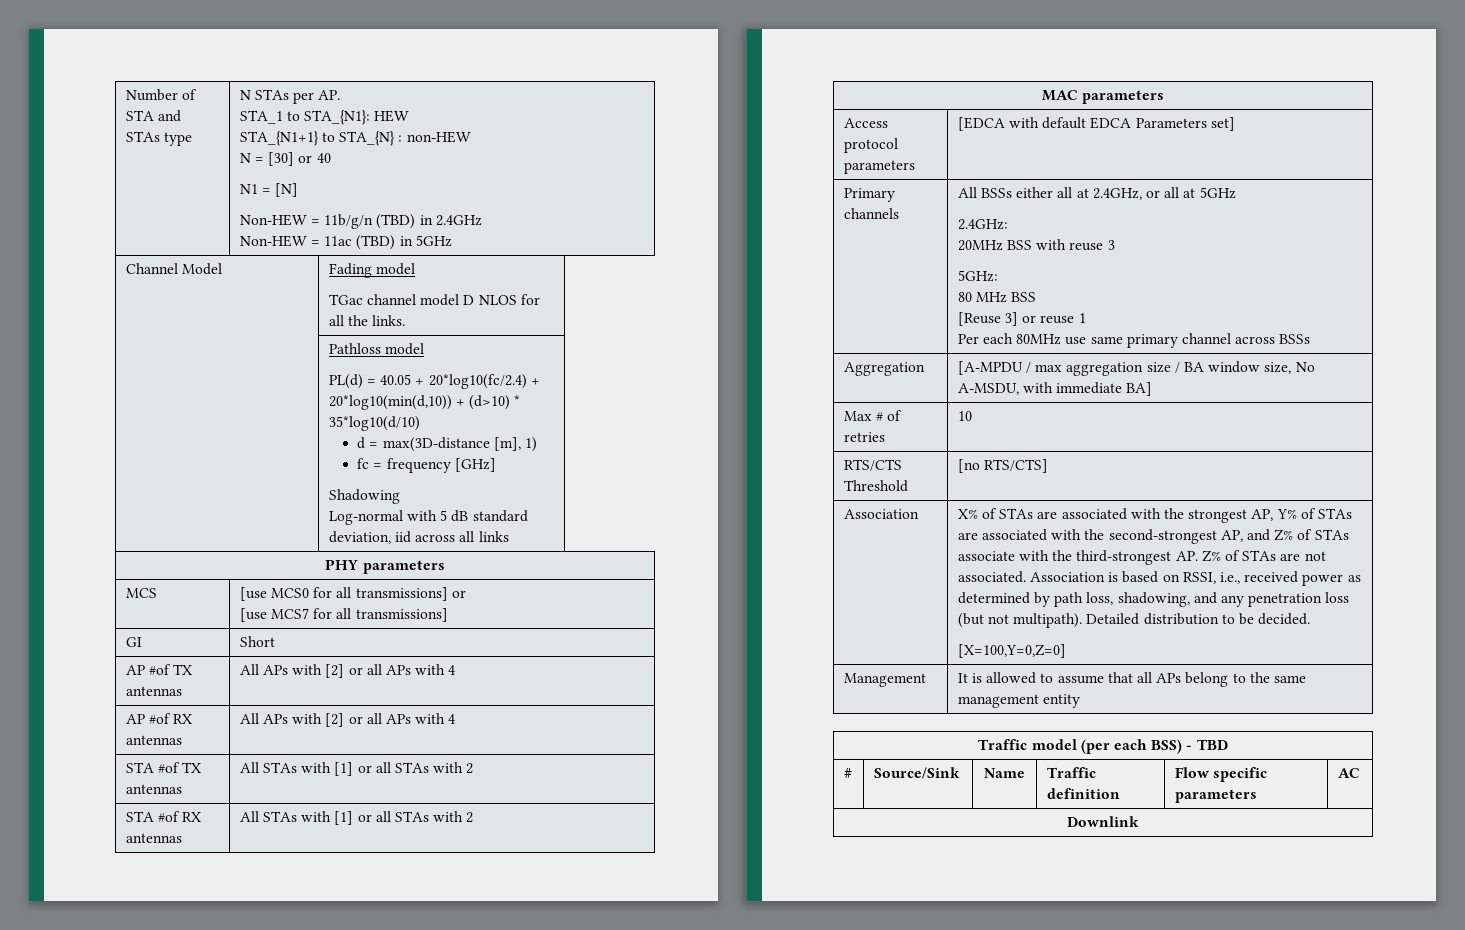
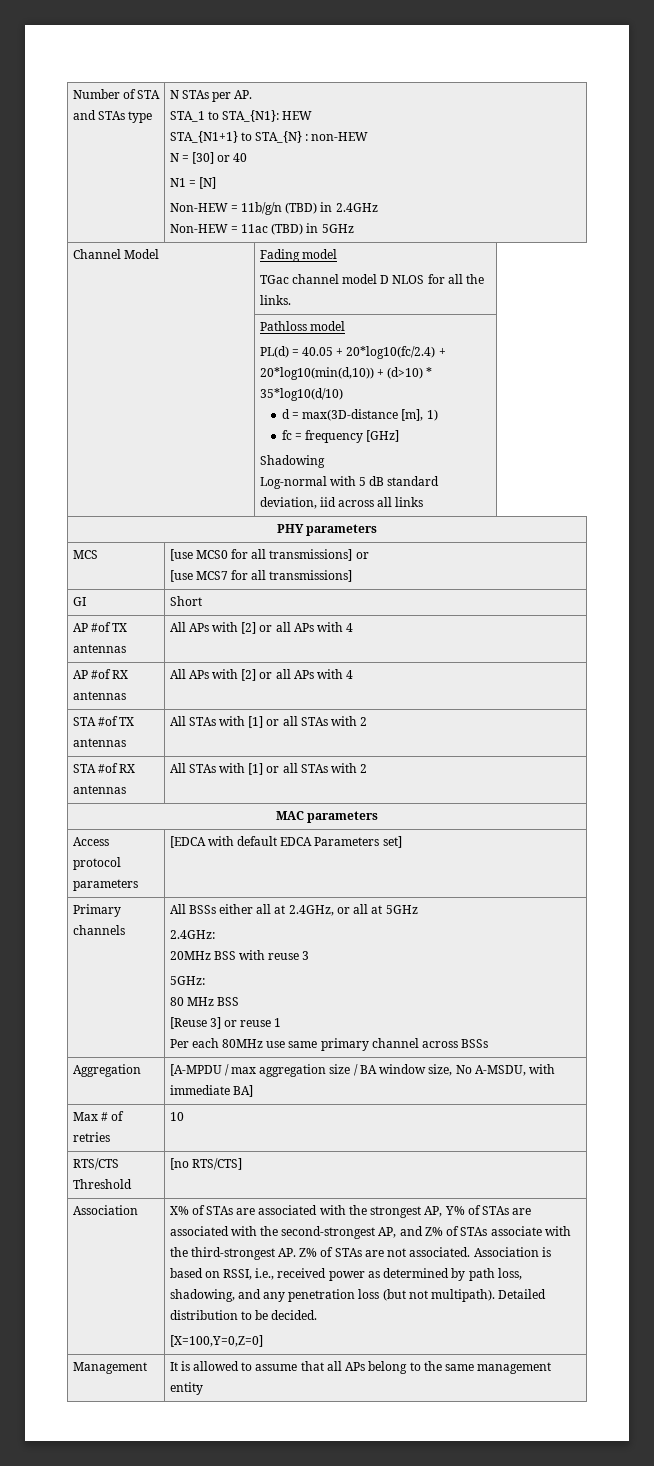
- Traffic model (per each BSS) - TBD
- # | Source/Sink | Name | Traffic definition | Flow specific parameters | AC
- Downlink

